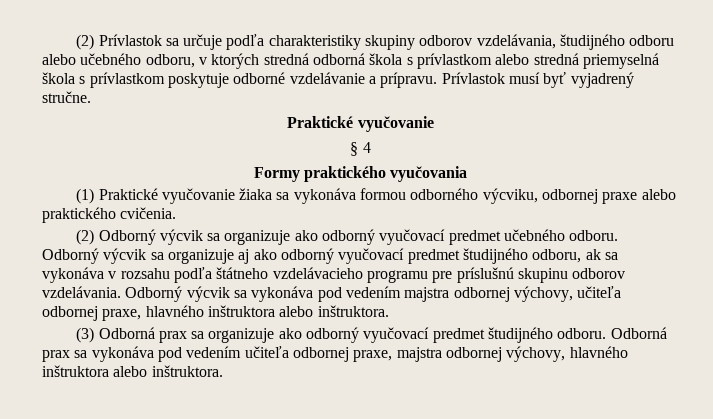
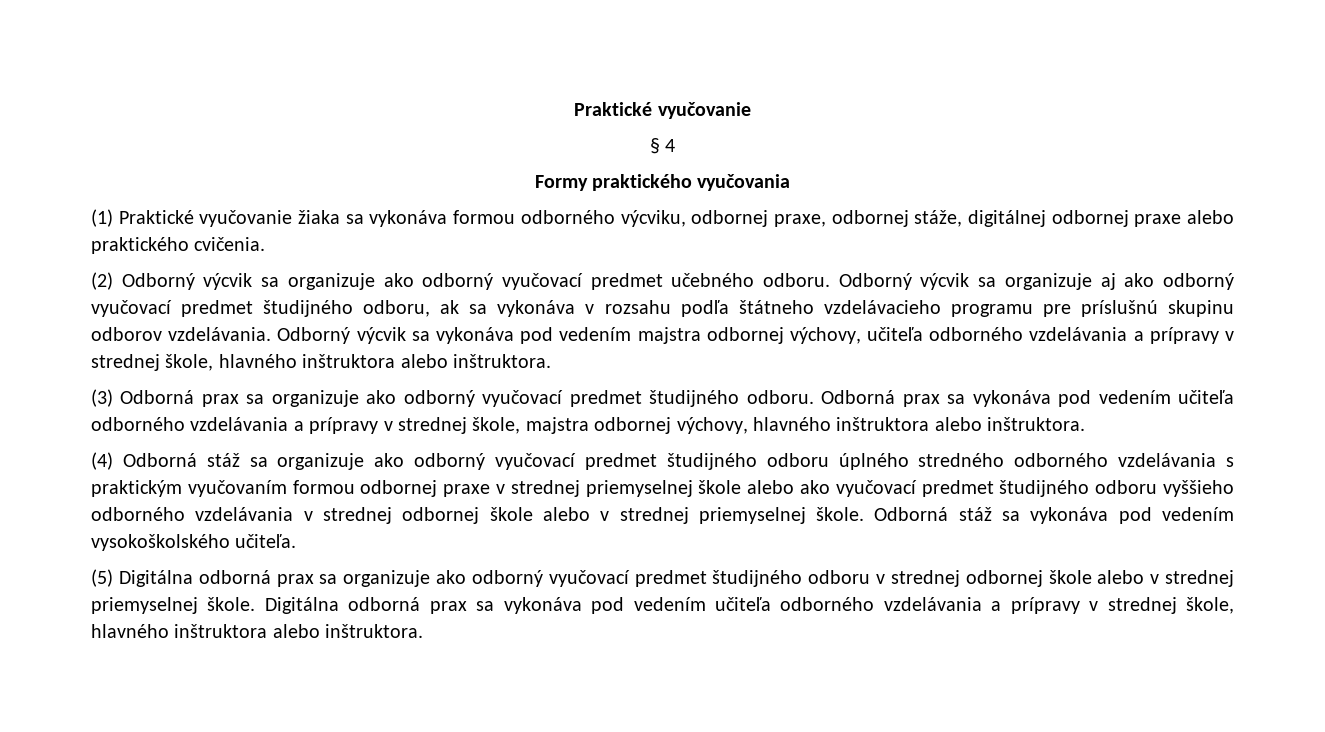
- (2) Prívlastok sa určuje podľa charakteristiky skupiny odborov vzdelávania, študijného odboru alebo učebného odboru, v ktorých stredná odborná škola s prívlastkom alebo stredná priemyselná škola s prívlastkom poskytuje odborné vzdelávanie a prípravu. Prívlastok musí byť vyjadrený stručne.
- (1) Praktické vyučovanie žiaka sa vykonáva formou odborného výcviku, odbornej praxe alebo praktického cvičenia.
+ (1) Praktické vyučovanie žiaka sa vykonáva formou odborného výcviku, odbornej praxe, odbornej stáže, digitálnej odbornej praxe alebo praktického cvičenia.
- Odborný výcvik sa vykonáva pod vedením majstra odbornej výchovy, učiteľa odbornej praxe, hlavného inštruktora alebo inštruktora.
+ Odborný výcvik sa vykonáva pod vedením majstra odbornej výchovy, učiteľa odborného vzdelávania a prípravy v strednej škole, hlavného inštruktora alebo inštruktora.
- Odborná prax sa vykonáva pod vedením učiteľa odbornej praxe, majstra odbornej výchovy, hlavného inštruktora alebo inštruktora.
+ Odborná prax sa vykonáva pod vedením učiteľa odborného vzdelávania a prípravy v strednej škole, majstra odbornej výchovy, hlavného inštruktora alebo inštruktora.
+ (4) Odborná stáž sa organizuje ako odborný vyučovací predmet študijného odboru úplného stredného odborného vzdelávania s praktickým vyučovaním formou odbornej praxe v strednej priemyselnej škole alebo ako vyučovací predmet študijného odboru vyššieho odborného vzdelávania v strednej odbornej škole alebo v strednej priemyselnej škole. Odborná stáž sa vykonáva pod vedením vysokoškolského učiteľa.
+ (5) Digitálna odborná prax sa organizuje ako odborný vyučovací predmet študijného odboru v strednej odbornej škole alebo v strednej priemyselnej škole. Digitálna odborná prax sa vykonáva pod vedením učiteľa odborného vzdelávania a prípravy v strednej škole, hlavného inštruktora alebo inštruktora.

